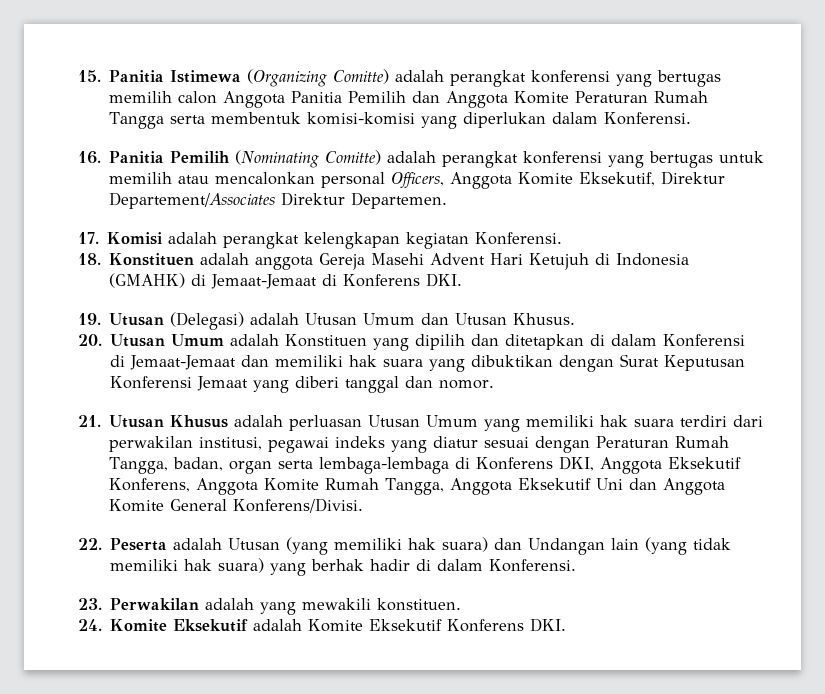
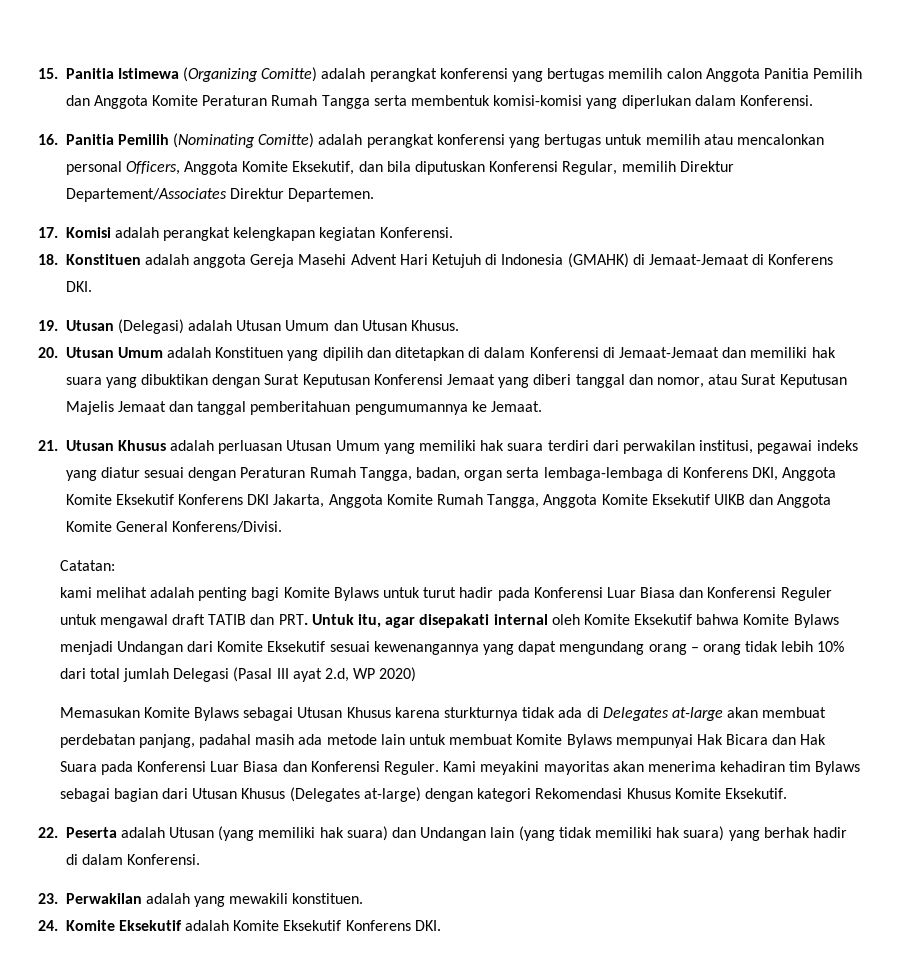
- 16. Panitia Pemilih (Nominating Comitte) adalah perangkat konferensi yang bertugas untuk memilih atau mencalonkan personal Officers, Anggota Komite Eksekutif, Direktur Departement/Associates Direktur Departemen.
+ 16. Panitia Pemilih (Nominating Comitte) adalah perangkat konferensi yang bertugas untuk memilih atau mencalonkan personal Officers, Anggota Komite Eksekutif, dan bila diputuskan Konferensi Regular, memilih Direktur Departement/Associates Direktur Departemen.
- 20. Utusan Umum adalah Konstituen yang dipilih dan ditetapkan di dalam Konferensi di Jemaat-Jemaat dan memiliki hak suara yang dibuktikan dengan Surat Keputusan Konferensi Jemaat yang diberi tanggal dan nomor.
+ 20. Utusan Umum adalah Konstituen yang dipilih dan ditetapkan di dalam Konferensi di Jemaat-Jemaat dan memiliki hak suara yang dibuktikan dengan Surat Keputusan Konferensi Jemaat yang diberi tanggal dan nomor, atau Surat Keputusan Majelis Jemaat dan tanggal pemberitahuan pengumumannya ke Jemaat.
- 21. Utusan Khusus adalah perluasan Utusan Umum yang memiliki hak suara terdiri dari perwakilan institusi, pegawai indeks yang diatur sesuai dengan Peraturan Rumah Tangga, badan, organ serta lembaga-lembaga di Konferens DKI, Anggota Eksekutif Konferens, Anggota Komite Rumah Tangga, Anggota Eksekutif Uni dan Anggota Komite General Konferens/Divisi.
+ 21. Utusan Khusus adalah perluasan Utusan Umum yang memiliki hak suara terdiri dari perwakilan institusi, pegawai indeks yang diatur sesuai dengan Peraturan Rumah Tangga, badan, organ serta lembaga-lembaga di Konferens DKI, Anggota Komite Eksekutif Konferens DKI Jakarta, Anggota Komite Rumah Tangga, Anggota Komite Eksekutif UIKB dan Anggota Komite General Konferens/Divisi.
+ Catatan:
+ kami melihat adalah penting bagi Komite Bylaws untuk turut hadir pada Konferensi Luar Biasa dan Konferensi Reguler untuk mengawal draft TATIB dan PRT. Untuk itu, agar disepakati internal oleh Komite Eksekutif bahwa Komite Bylaws menjadi Undangan dari Komite Eksekutif sesuai kewenangannya yang dapat mengundang orang – orang tidak lebih 10% dari total jumlah Delegasi (Pasal III ayat 2.d, WP 2020)
+ Memasukan Komite Bylaws sebagai Utusan Khusus karena sturkturnya tidak ada di Delegates at-large akan membuat perdebatan panjang, padahal masih ada metode lain untuk membuat Komite Bylaws mempunyai Hak Bicara dan Hak Suara pada Konferensi Luar Biasa dan Konferensi Reguler. Kami meyakini mayoritas akan menerima kehadiran tim Bylaws sebagai bagian dari Utusan Khusus (Delegates at-large) dengan kategori Rekomendasi Khusus Komite Eksekutif.

